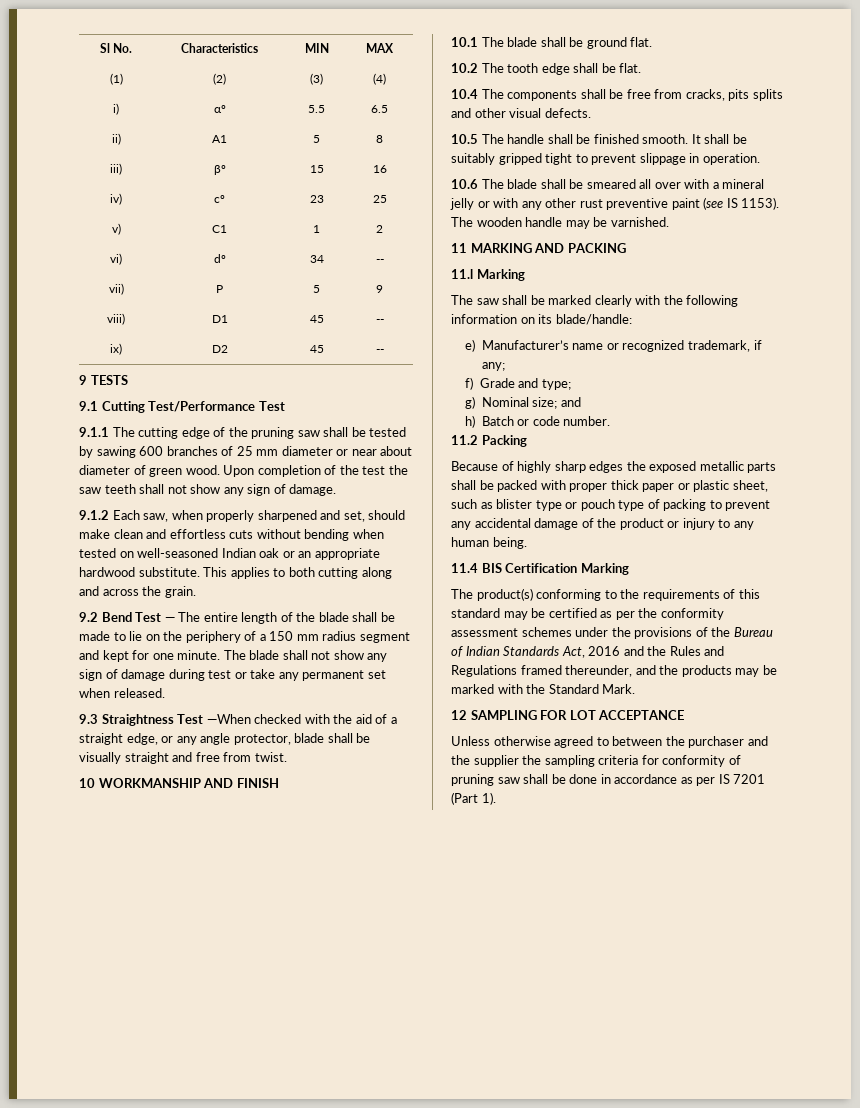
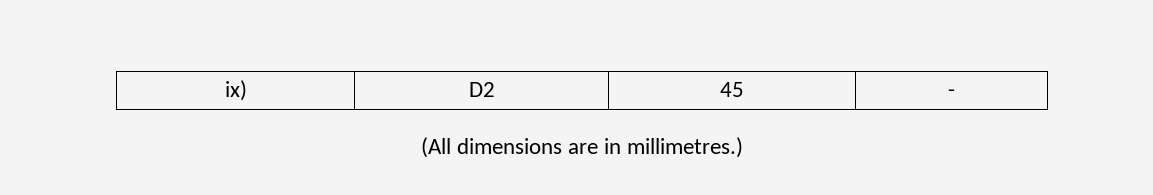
- Sl No. | Characteristics | MIN | MAX
- (1) | (2) | (3) | (4)
- i) | αº | 5.5 | 6.5
- ii) | A1 | 5 | 8
- iii) | βº | 15 | 16
- iv) | cº | 23 | 25
- v) | C1 | 1 | 2
- vi) | dº | 34 | --
- vii) | P | 5 | 9
- viii) | D1 | 45 | --
- ix) | D2 | 45 | --
- 9 TESTS
- 9.1 Cutting Test/Performance Test
- 9.1.1 The cutting edge of the pruning saw shall be tested by sawing 600 branches of 25 mm diameter or near about diameter of green wood. Upon completion of the test the saw teeth shall not show any sign of damage.
- 9.1.2 Each saw, when properly sharpened and set, should make clean and effortless cuts without bending when tested on well-seasoned Indian oak or an appropriate hardwood substitute. This applies to both cutting along and across the grain.
- 9.2 Bend Test — The entire length of the blade shall be made to lie on the periphery of a 150 mm radius segment and kept for one minute. The blade shall not show any sign of damage during test or take any permanent set when released.
- 9.3 Straightness Test —When checked with the aid of a straight edge, or any angle protector, blade shall be visually straight and free from twist.
- 10 WORKMANSHIP AND FINISH
- 10.1 The blade shall be ground flat.
- 10.2 The tooth edge shall be flat.
- 10.4 The components shall be free from cracks, pits splits and other visual defects.
- 10.5 The handle shall be finished smooth. It shall be suitably gripped tight to prevent slippage in operation.
- 10.6 The blade shall be smeared all over with a mineral jelly or with any other rust preventive paint (see IS 1153). The wooden handle may be varnished.
- 11 MARKING AND PACKING
- 11.l Marking
- The saw shall be marked clearly with the following information on its blade/handle:
- e) Manufacturer’s name or recognized trademark, if any;
- f) Grade and type;
- g) Nominal size; and
- h) Batch or code number.
- 11.2 Packing
- Because of highly sharp edges the exposed metallic parts shall be packed with proper thick paper or plastic sheet, such as blister type or pouch type of packing to prevent any accidental damage of the product or injury to any human being.
- 11.4 BIS Certification Marking
- The product(s) conforming to the requirements of this standard may be certified as per the conformity assessment schemes under the provisions of the Bureau of Indian Standards Act, 2016 and the Rules and Regulations framed thereunder, and the products may be marked with the Standard Mark.
- 12 SAMPLING FOR LOT ACCEPTANCE
- Unless otherwise agreed to between the purchaser and the supplier the sampling criteria for conformity of pruning saw shall be done in accordance as per IS 7201 (Part 1).
+ ix) | D2 | 45 | -
+ (All dimensions are in millimetres.)

